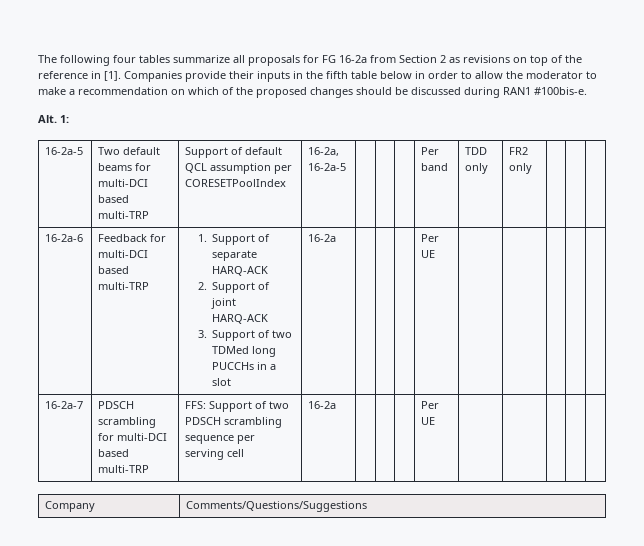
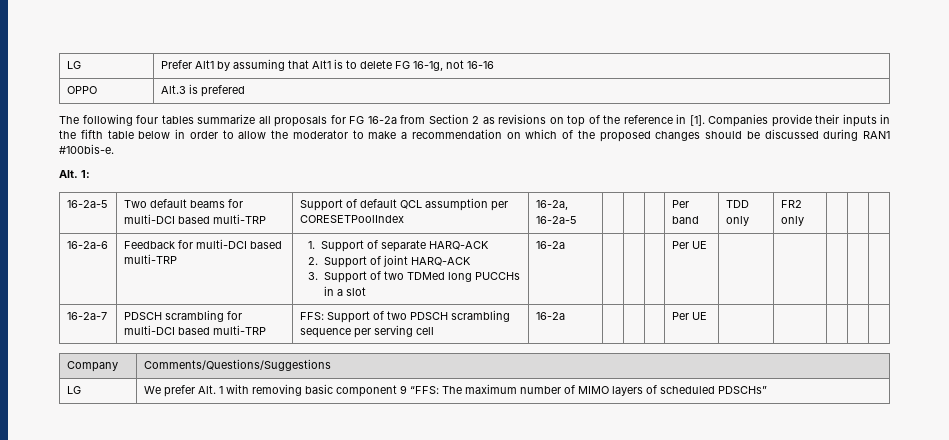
+ LG | Prefer Alt1 by assuming that Alt1 is to delete FG 16-1g, not 16-16
+ OPPO | Alt.3 is prefered
+ LG | We prefer Alt. 1 with removing basic component 9 “FFS: The maximum number of MIMO layers of scheduled PDSCHs”

